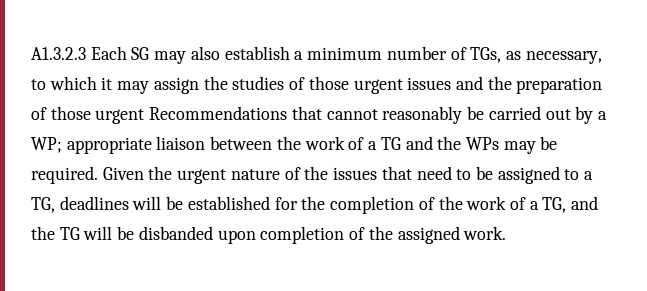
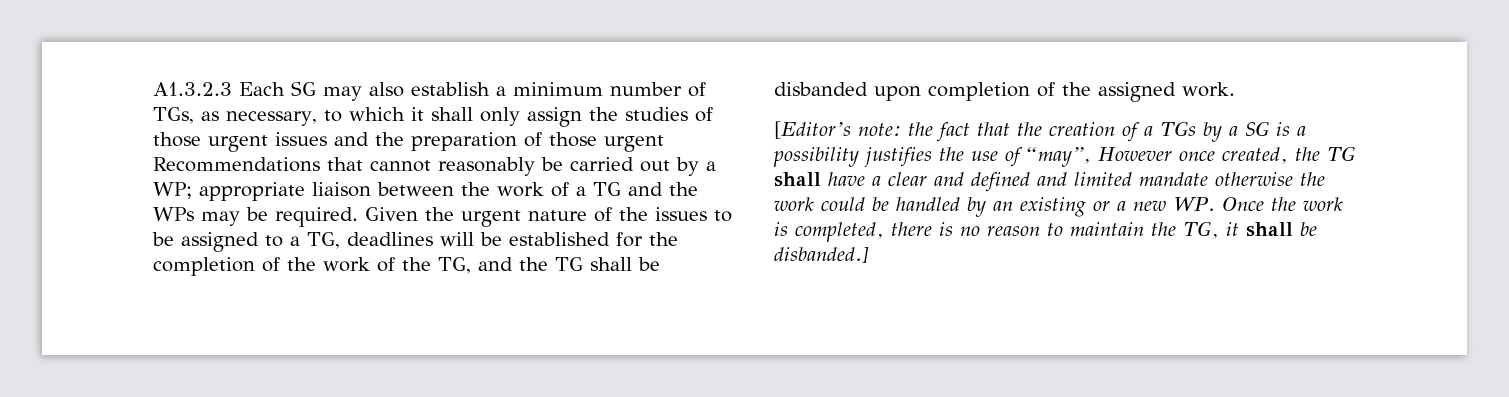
- A1.3.2.3 Each SG may also establish a minimum number of TGs, as necessary, to which it may assign the studies of those urgent issues and the preparation of those urgent Recommendations that cannot reasonably be carried out by a WP; appropriate liaison between the work of a TG and the WPs may be required.
+ A1.3.2.3 Each SG may also establish a minimum number of TGs, as necessary, to which it shall only assign the studies of those urgent issues and the preparation of those urgent Recommendations that cannot reasonably be carried out by a WP; appropriate liaison between the work of a TG and the WPs may be required.
- Given the urgent nature of the issues that need to be assigned to a TG, deadlines will be established for the completion of the work of a TG, and the TG will be disbanded upon completion of the assigned work.
+ Given the urgent nature of the issues to be assigned to a TG, deadlines will be established for the completion of the work of the TG, and the TG shall be disbanded upon completion of the assigned work.
+ [Editor’s note: the fact that the creation of a TGs by a SG is a possibility justifies the use of “may”, However once created, the TG shall have a clear and defined and limited mandate otherwise the work could be handled by an existing or a new WP. Once the work is completed, there is no reason to maintain the TG, it shall be disbanded.]

